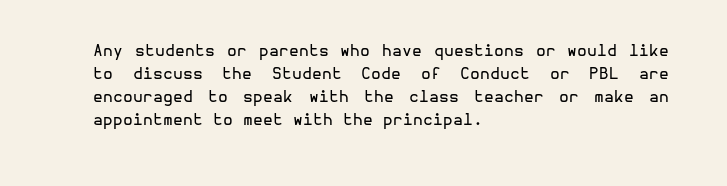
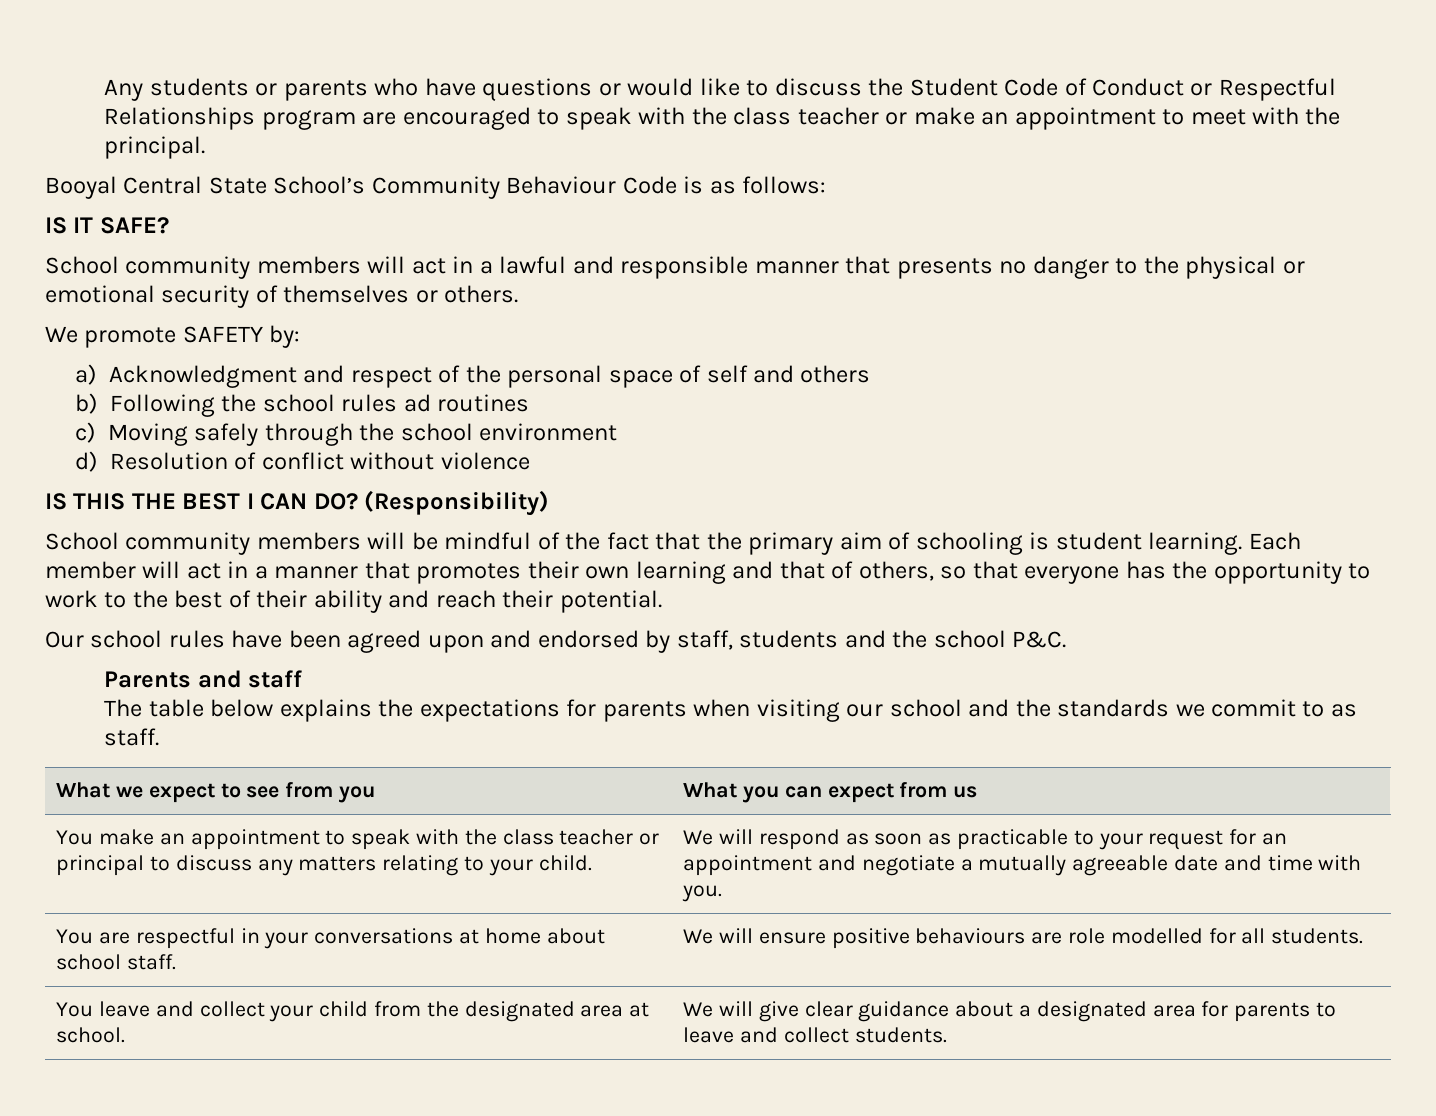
- Any students or parents who have questions or would like to discuss the Student Code of Conduct or PBL are encouraged to speak with the class teacher or make an appointment to meet with the principal.
+ Any students or parents who have questions or would like to discuss the Student Code of Conduct or Respectful Relationships program are encouraged to speak with the class teacher or make an appointment to meet with the principal.
+ Booyal Central State School’s Community Behaviour Code is as follows:
+ IS IT SAFE?
+ School community members will act in a lawful and responsible manner that presents no danger to the physical or emotional security of themselves or others.
+ We promote SAFETY by:
+ a) Acknowledgment and respect of the personal space of self and others
+ b) Following the school rules ad routines
+ c) Moving safely through the school environment
+ d) Resolution of conflict without violence
+ IS THIS THE BEST I CAN DO? (Responsibility)
+ School community members will be mindful of the fact that the primary aim of schooling is student learning. Each member will act in a manner that promotes their own learning and that of others, so that everyone has the opportunity to work to the best of their ability and reach their potential.
+ Our school rules have been agreed upon and endorsed by staff, students and the school P&C.
+ Parents and staff
+ The table below explains the expectations for parents when visiting our school and the standards we commit to as staff.
+ What we expect to see from you | What you can expect from us
+ You make an appointment to speak with the class teacher or principal to discuss any matters relating to your child. | We will respond as soon as practicable to your request for an appointment and negotiate a mutually agreeable date and time with you.
+ You are respectful in your conversations at home about school staff. | We will ensure positive behaviours are role modelled for all students.
+ You leave and collect your child from the designated area at school. | We will give clear guidance about a designated area for parents to leave and collect students.

